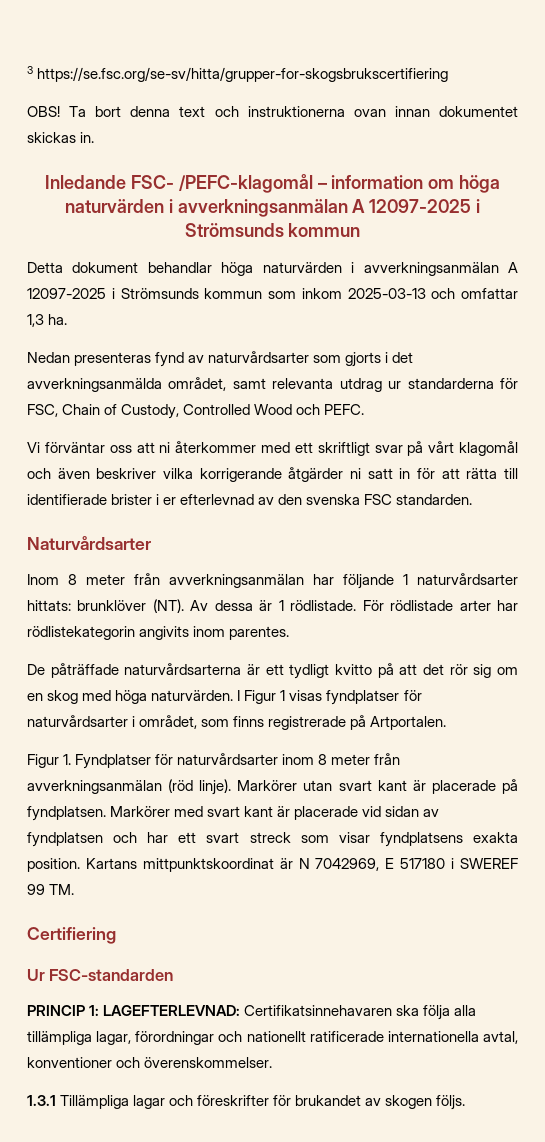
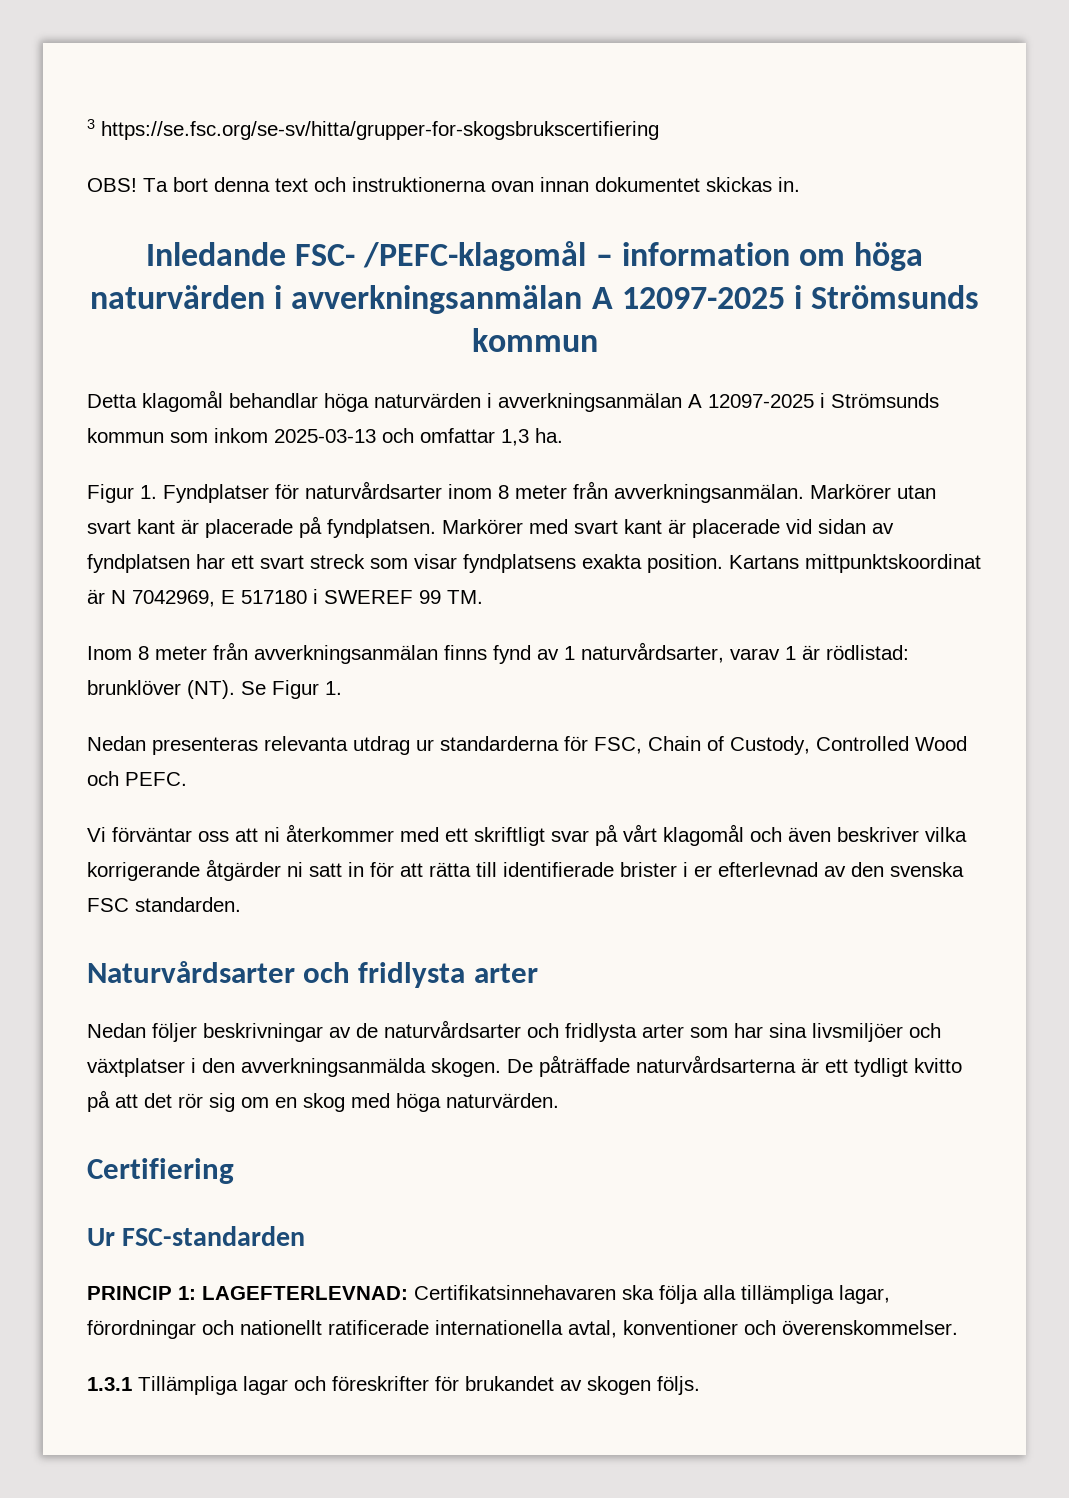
- Detta dokument behandlar höga naturvärden i avverkningsanmälan A 12097-2025 i Strömsunds kommun som inkom 2025-03-13 och omfattar 1,3 ha.
+ Detta klagomål behandlar höga naturvärden i avverkningsanmälan A 12097-2025 i Strömsunds kommun som inkom 2025-03-13 och omfattar 1,3 ha.
- Nedan presenteras fynd av naturvårdsarter som gjorts i det avverkningsanmälda området, samt relevanta utdrag ur standarderna för FSC, Chain of Custody, Controlled Wood och PEFC.
+ Figur 1. Fyndplatser för naturvårdsarter inom 8 meter från avverkningsanmälan. Markörer utan svart kant är placerade på fyndplatsen. Markörer med svart kant är placerade vid sidan av fyndplatsen har ett svart streck som visar fyndplatsens exakta position. Kartans mittpunktskoordinat är N 7042969, E 517180 i SWEREF 99 TM.
+ Inom 8 meter från avverkningsanmälan finns fynd av 1 naturvårdsarter, varav 1 är rödlistad: brunklöver (NT). Se Figur 1.
+ Nedan presenteras relevanta utdrag ur standarderna för FSC, Chain of Custody, Controlled Wood och PEFC.
- Naturvårdsarter
- Inom 8 meter från avverkningsanmälan har följande 1 naturvårdsarter hittats: brunklöver (NT). Av dessa är 1 rödlistade. För rödlistade arter har rödlistekategorin angivits inom parentes.
- De påträffade naturvårdsarterna är ett tydligt kvitto på att det rör sig om en skog med höga naturvärden. I Figur 1 visas fyndplatser för naturvårdsarter i området, som finns registrerade på Artportalen.
- Figur 1. Fyndplatser för naturvårdsarter inom 8 meter från avverkningsanmälan (röd linje). Markörer utan svart kant är placerade på fyndplatsen. Markörer med svart kant är placerade vid sidan av fyndplatsen och har ett svart streck som visar fyndplatsens exakta position. Kartans mittpunktskoordinat är N 7042969, E 517180 i SWEREF 99 TM.
+ Naturvårdsarter och fridlysta arter
+ Nedan följer beskrivningar av de naturvårdsarter och fridlysta arter som har sina livsmiljöer och växtplatser i den avverkningsanmälda skogen. De påträffade naturvårdsarterna är ett tydligt kvitto på att det rör sig om en skog med höga naturvärden.

